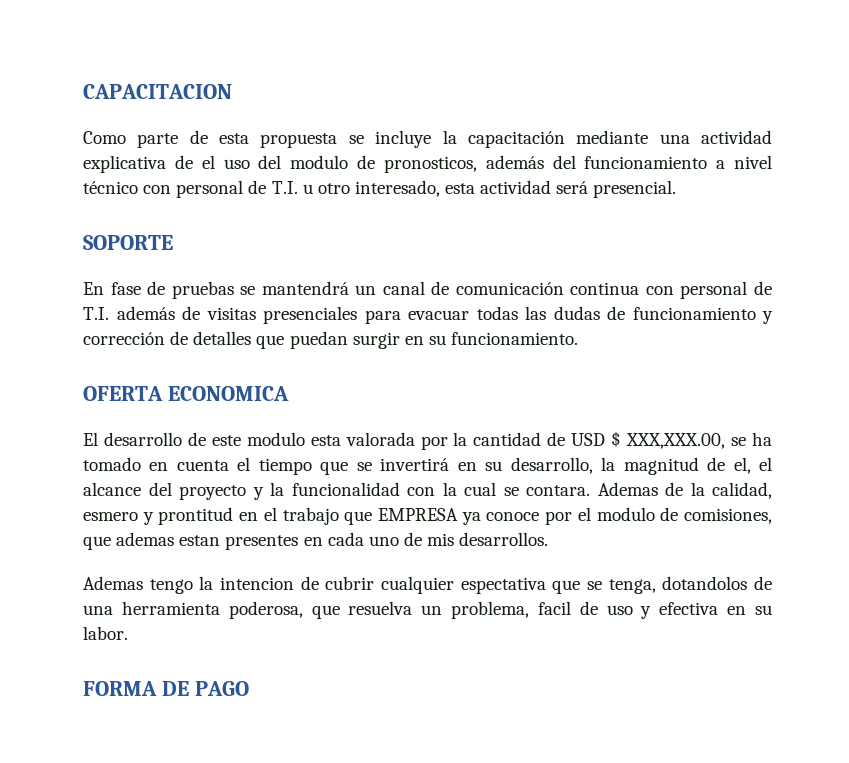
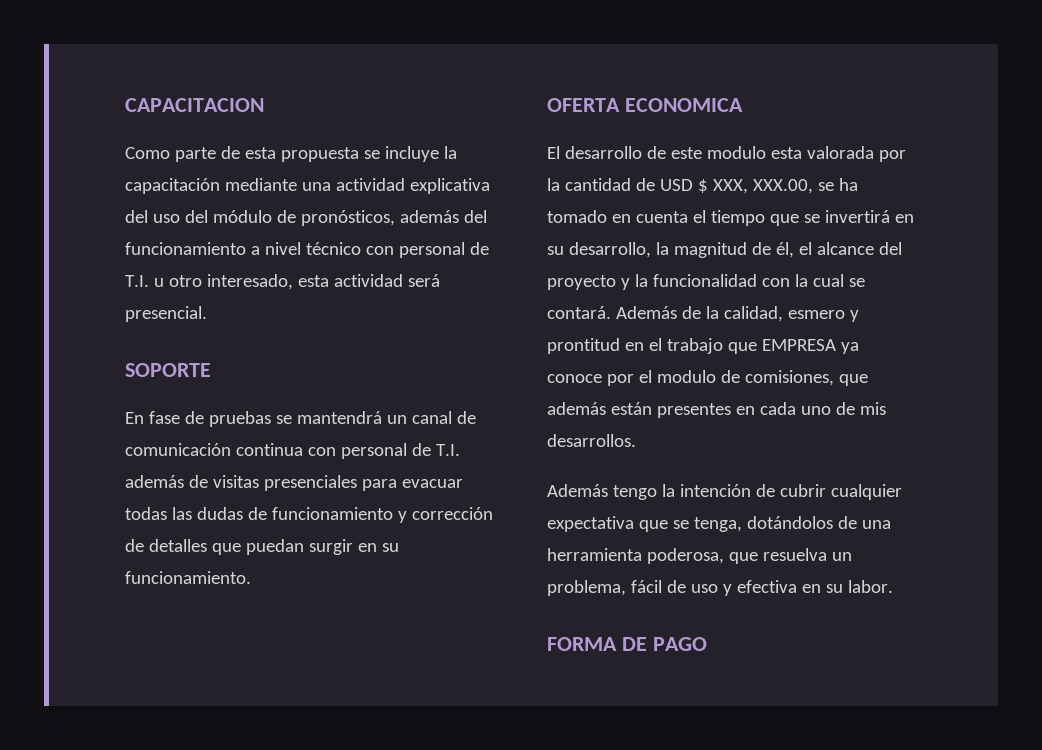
- Como parte de esta propuesta se incluye la capacitación mediante una actividad explicativa de el uso del modulo de pronosticos, además del funcionamiento a nivel técnico con personal de T.I. u otro interesado, esta actividad será presencial.
+ Como parte de esta propuesta se incluye la capacitación mediante una actividad explicativa del uso del módulo de pronósticos, además del funcionamiento a nivel técnico con personal de T.I. u otro interesado, esta actividad será presencial.
- El desarrollo de este modulo esta valorada por la cantidad de USD $ XXX,XXX.00, se ha tomado en cuenta el tiempo que se invertirá en su desarrollo, la magnitud de el, el alcance del proyecto y la funcionalidad con la cual se contara. Ademas de la calidad, esmero y prontitud en el trabajo que EMPRESA ya conoce por el modulo de comisiones, que ademas estan presentes en cada uno de mis desarrollos.
+ El desarrollo de este modulo esta valorada por la cantidad de USD $ XXX, XXX.00, se ha tomado en cuenta el tiempo que se invertirá en su desarrollo, la magnitud de él, el alcance del proyecto y la funcionalidad con la cual se contará. Además de la calidad, esmero y prontitud en el trabajo que EMPRESA ya conoce por el modulo de comisiones, que además están presentes en cada uno de mis desarrollos.
- Ademas tengo la intencion de cubrir cualquier espectativa que se tenga, dotandolos de una herramienta poderosa, que resuelva un problema, facil de uso y efectiva en su labor.
+ Además tengo la intención de cubrir cualquier expectativa que se tenga, dotándolos de una herramienta poderosa, que resuelva un problema, fácil de uso y efectiva en su labor.

